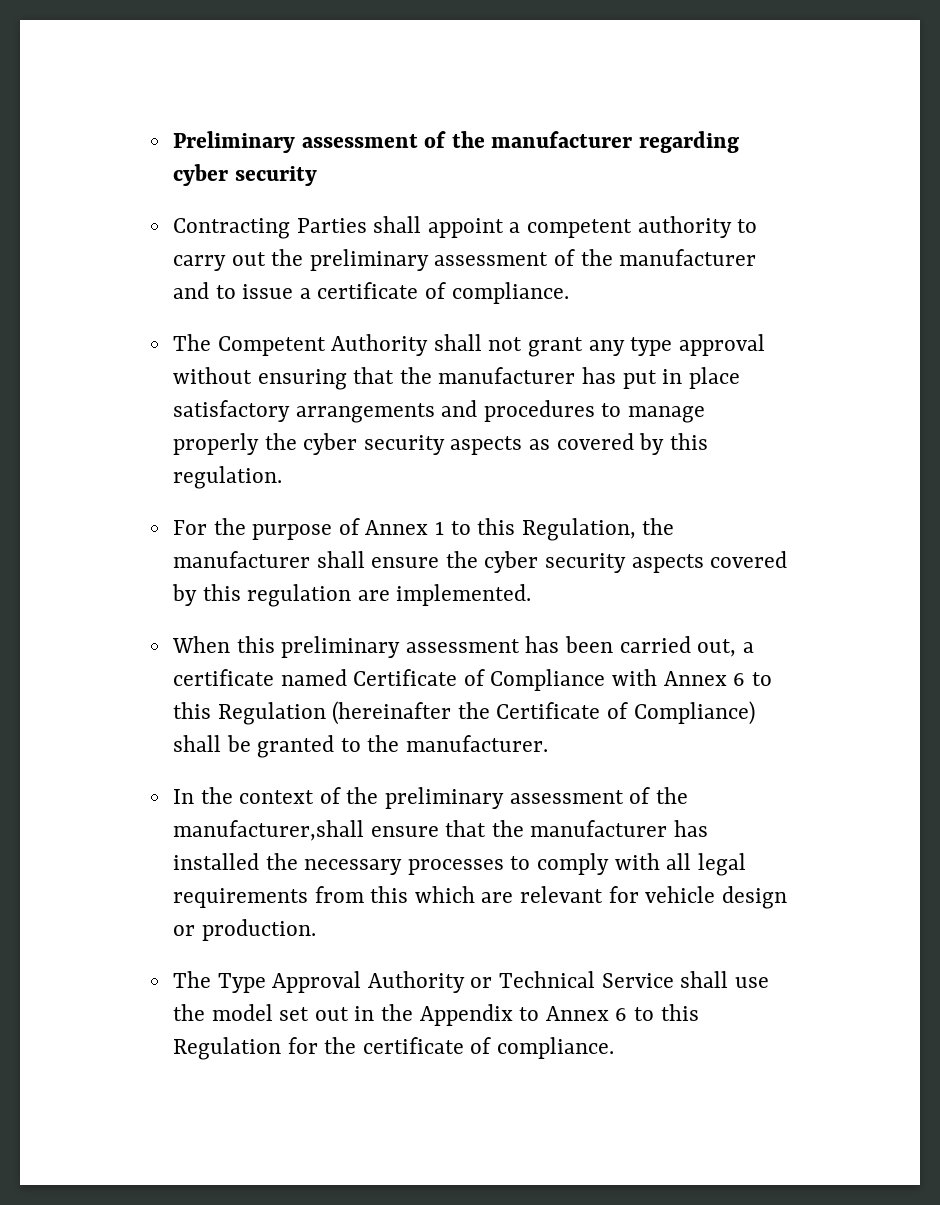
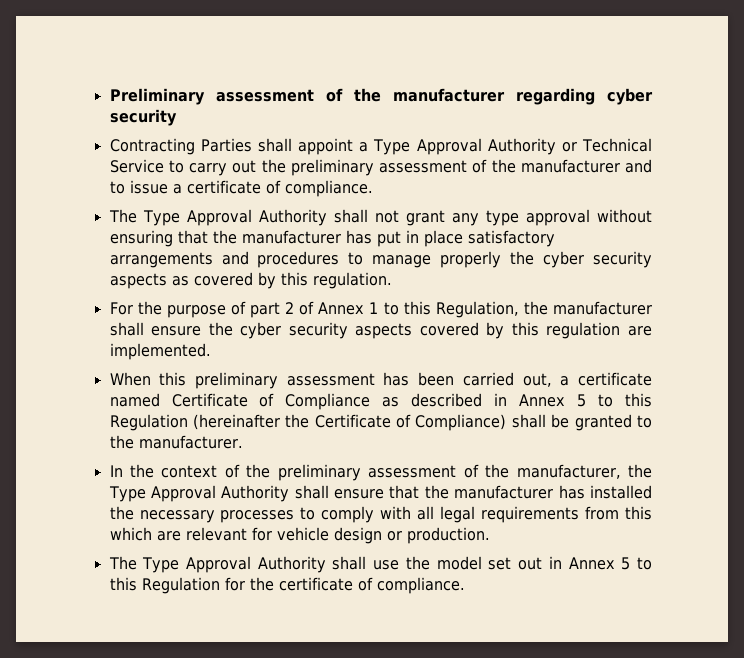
- Contracting Parties shall appoint a competent authority to carry out the preliminary assessment of the manufacturer and to issue a certificate of compliance.
+ Contracting Parties shall appoint a Type Approval Authority or Technical Service to carry out the preliminary assessment of the manufacturer and to issue a certificate of compliance.
- The Competent Authority shall not grant any type approval without ensuring that the manufacturer has put in place satisfactory arrangements and procedures to manage properly the cyber security aspects as covered by this regulation.
+ The Type Approval Authority shall not grant any type approval without ensuring that the manufacturer has put in place satisfactory arrangements and procedures to manage properly the cyber security aspects as covered by this regulation.
- For the purpose of Annex 1 to this Regulation, the manufacturer shall ensure the cyber security aspects covered by this regulation are implemented.
+ For the purpose of part 2 of Annex 1 to this Regulation, the manufacturer shall ensure the cyber security aspects covered by this regulation are implemented.
- When this preliminary assessment has been carried out, a certificate named Certificate of Compliance with Annex 6 to this Regulation (hereinafter the Certificate of Compliance) shall be granted to the manufacturer.
+ When this preliminary assessment has been carried out, a certificate named Certificate of Compliance as described in Annex 5 to this Regulation (hereinafter the Certificate of Compliance) shall be granted to the manufacturer.
- In the context of the preliminary assessment of the manufacturer,shall ensure that the manufacturer has installed the necessary processes to comply with all legal requirements from this which are relevant for vehicle design or production.
+ In the context of the preliminary assessment of the manufacturer, the Type Approval Authority shall ensure that the manufacturer has installed the necessary processes to comply with all legal requirements from this which are relevant for vehicle design or production.
- The Type Approval Authority or Technical Service shall use the model set out in the Appendix to Annex 6 to this Regulation for the certificate of compliance.
+ The Type Approval Authority shall use the model set out in Annex 5 to this Regulation for the certificate of compliance.

